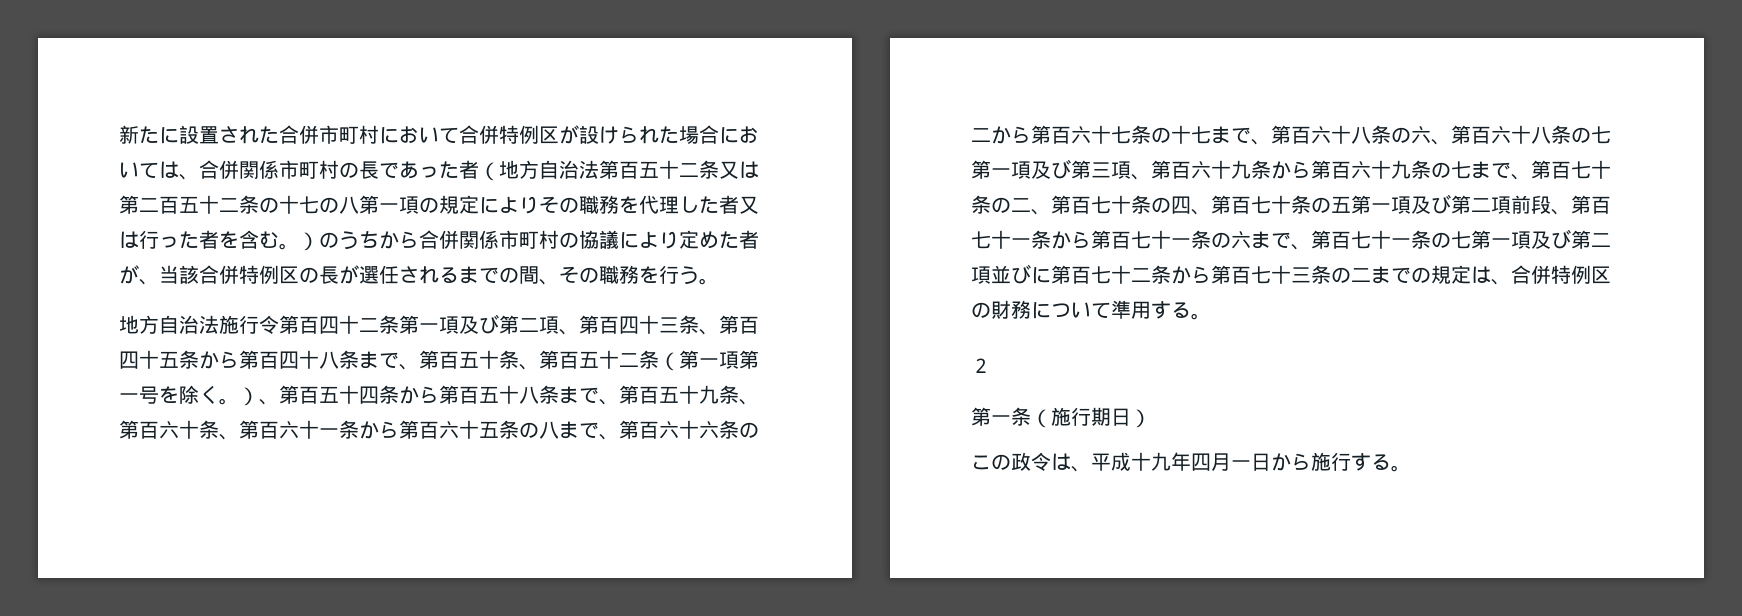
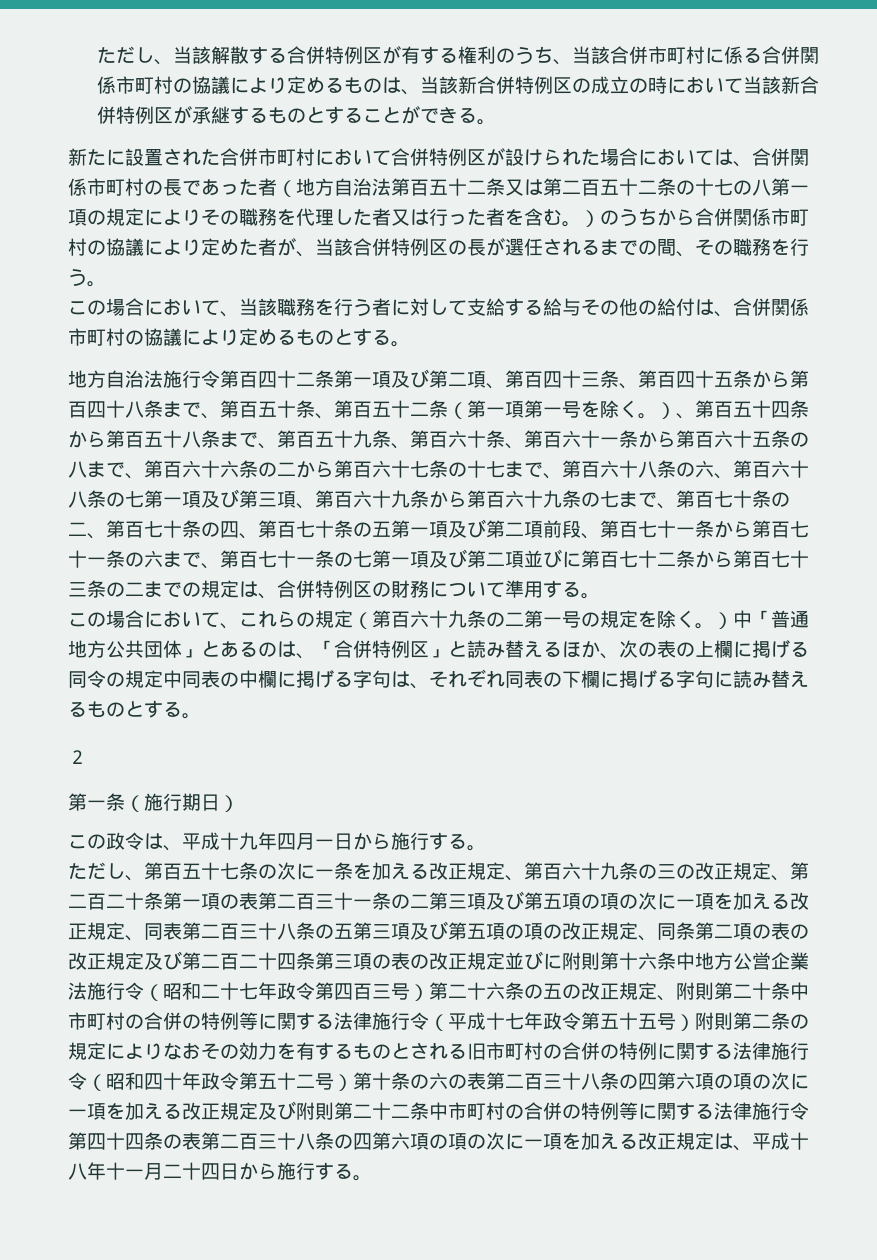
+ ただし、当該解散する合併特例区が有する権利のうち、当該合併市町村に係る合併関係市町村の協議により定めるものは、当該新合併特例区の成立の時において当該新合併特例区が承継するものとすることができる。
+ この場合において、当該職務を行う者に対して支給する給与その他の給付は、合併関係市町村の協議により定めるものとする。
+ この場合において、これらの規定（第百六十九条の二第一号の規定を除く。）中「普通地方公共団体」とあるのは、「合併特例区」と読み替えるほか、次の表の上欄に掲げる同令の規定中同表の中欄に掲げる字句は、それぞれ同表の下欄に掲げる字句に読み替えるものとする。
+ ただし、第百五十七条の次に一条を加える改正規定、第百六十九条の三の改正規定、第二百二十条第一項の表第二百三十一条の二第三項及び第五項の項の次に一項を加える改正規定、同表第二百三十八条の五第三項及び第五項の項の改正規定、同条第二項の表の改正規定及び第二百二十四条第三項の表の改正規定並びに附則第十六条中地方公営企業法施行令（昭和二十七年政令第四百三号）第二十六条の五の改正規定、附則第二十条中市町村の合併の特例等に関する法律施行令（平成十七年政令第五十五号）附則第二条の規定によりなおその効力を有するものとされる旧市町村の合併の特例に関する法律施行令（昭和四十年政令第五十二号）第十条の六の表第二百三十八条の四第六項の項の次に一項を加える改正規定及び附則第二十二条中市町村の合併の特例等に関する法律施行令第四十四条の表第二百三十八条の四第六項の項の次に一項を加える改正規定は、平成十八年十一月二十四日から施行する。

